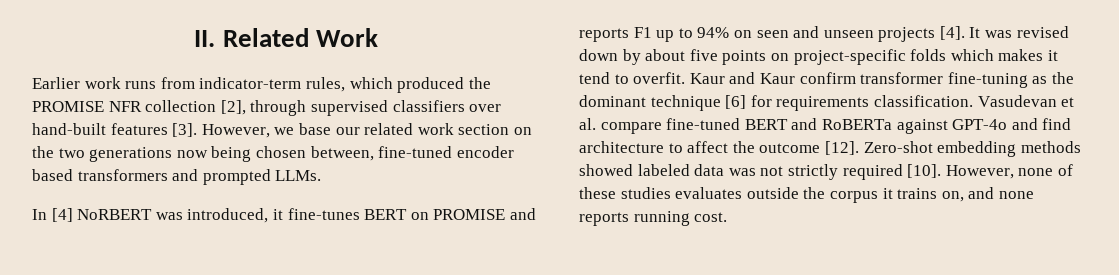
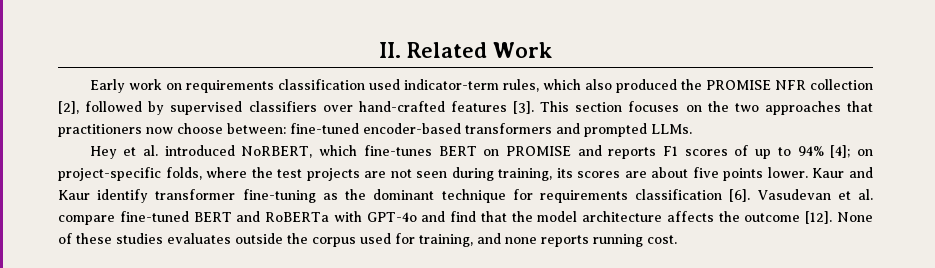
- Earlier work runs from indicator-term rules, which produced the PROMISE NFR collection [2], through supervised classifiers over hand-built features [3].
+ Early work on requirements classification used indicator-term rules, which also produced the PROMISE NFR collection [2], followed by supervised classifiers over hand-crafted features [3].
- However, we base our related work section on the two generations now being chosen between, fine-tuned encoder based transformers and prompted LLMs.
- In [4] NoRBERT was introduced, it fine-tunes BERT on PROMISE and reports F1 up to 94% on seen and unseen projects [4]. It was revised down by about five points on project-specific folds which makes it tend to overfit.
+ This section focuses on the two approaches that practitioners now choose between: fine-tuned encoder-based transformers and prompted LLMs.
+ Hey et al. introduced NoRBERT, which fine-tunes BERT on PROMISE and reports F1 scores of up to 94% [4]; on project-specific folds, where the test projects are not seen during training, its scores are about five points lower.
- Kaur and Kaur confirm transformer fine-tuning as the dominant technique [6] for requirements classification.
+ Kaur and Kaur identify transformer fine-tuning as the dominant technique for requirements classification [6].
- Vasudevan et al. compare fine-tuned BERT and RoBERTa against GPT-4o and find architecture to affect the outcome [12]. Zero-shot embedding methods showed labeled data was not strictly required [10]. However, none of these studies evaluates outside the corpus it trains on, and none reports running cost.
+ Vasudevan et al. compare fine-tuned BERT and RoBERTa with GPT-4o and find that the model architecture affects the outcome [12]. None of these studies evaluates outside the corpus used for training, and none reports running cost.

